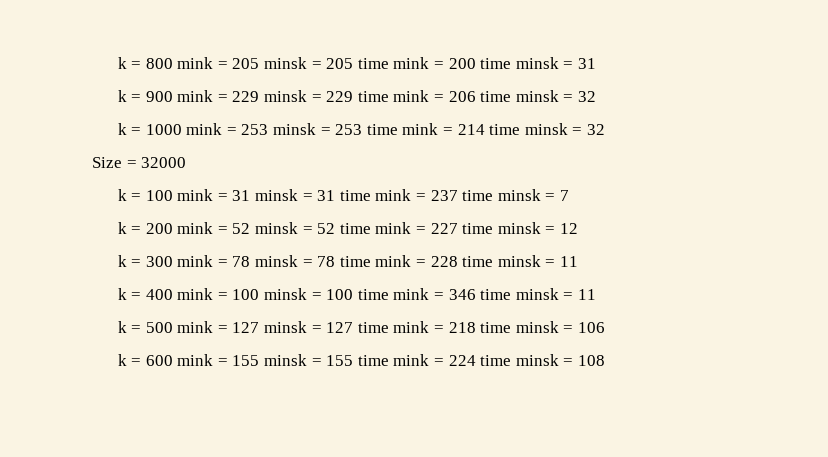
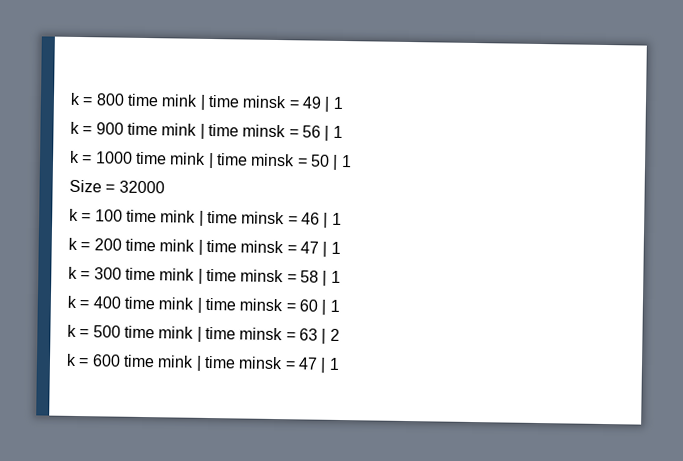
- k = 800 mink = 205 minsk = 205 time mink = 200 time minsk = 31
- k = 900 mink = 229 minsk = 229 time mink = 206 time minsk = 32
- k = 1000 mink = 253 minsk = 253 time mink = 214 time minsk = 32
+ k = 800 time mink | time minsk = 49 | 1
+ k = 900 time mink | time minsk = 56 | 1
+ k = 1000 time mink | time minsk = 50 | 1
- k = 100 mink = 31 minsk = 31 time mink = 237 time minsk = 7
- k = 200 mink = 52 minsk = 52 time mink = 227 time minsk = 12
- k = 300 mink = 78 minsk = 78 time mink = 228 time minsk = 11
- k = 400 mink = 100 minsk = 100 time mink = 346 time minsk = 11
- k = 500 mink = 127 minsk = 127 time mink = 218 time minsk = 106
- k = 600 mink = 155 minsk = 155 time mink = 224 time minsk = 108
+ k = 100 time mink | time minsk = 46 | 1
+ k = 200 time mink | time minsk = 47 | 1
+ k = 300 time mink | time minsk = 58 | 1
+ k = 400 time mink | time minsk = 60 | 1
+ k = 500 time mink | time minsk = 63 | 2
+ k = 600 time mink | time minsk = 47 | 1

